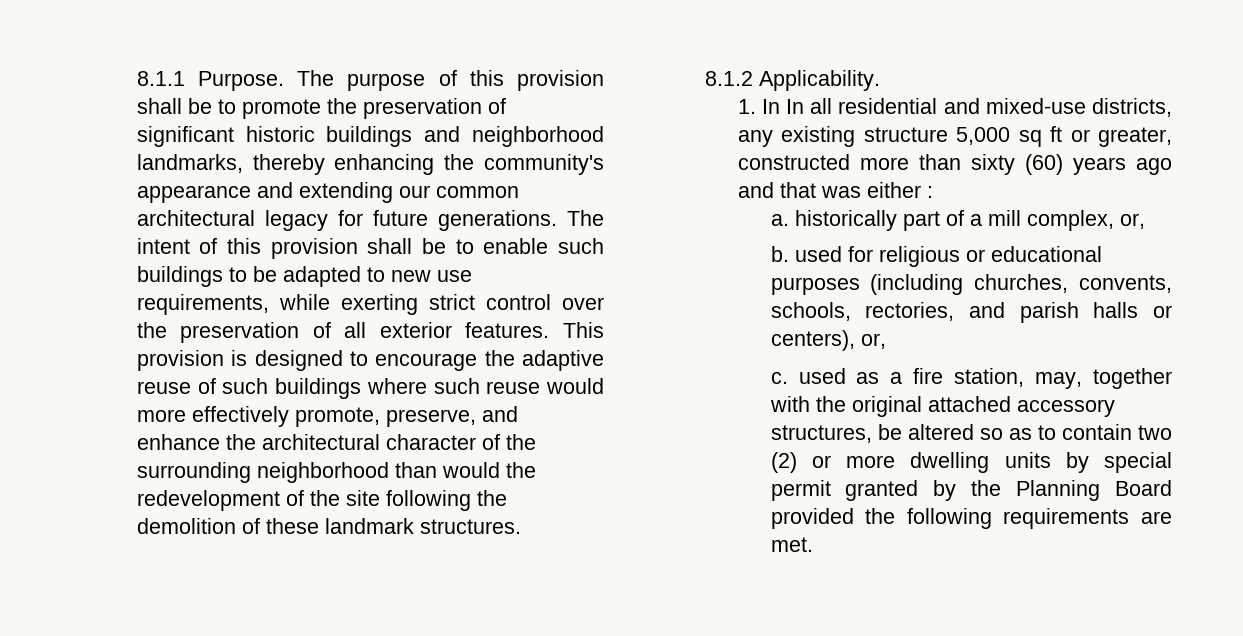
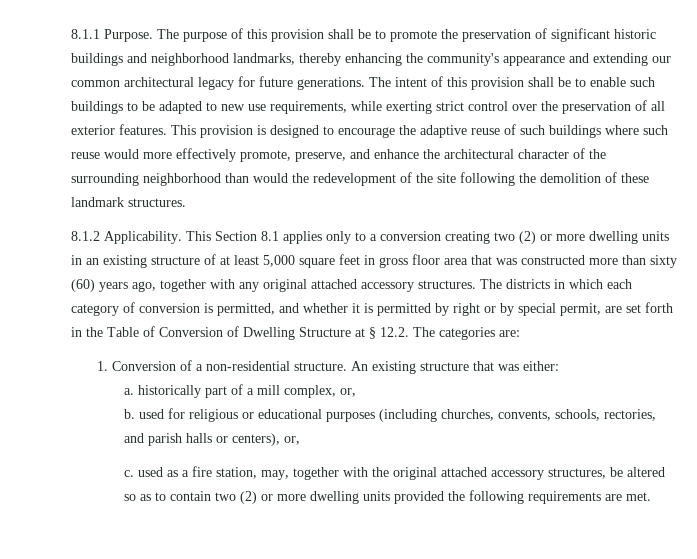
- 8.1.2 Applicability.
- 1. In In all residential and mixed-use districts, any existing structure 5,000 sq ft or greater, constructed more than sixty (60) years ago and that was either :
+ 8.1.2 Applicability. This Section 8.1 applies only to a conversion creating two (2) or more dwelling units in an existing structure of at least 5,000 square feet in gross floor area that was constructed more than sixty (60) years ago, together with any original attached accessory structures. The districts in which each category of conversion is permitted, and whether it is permitted by right or by special permit, are set forth in the Table of Conversion of Dwelling Structure at § 12.2. The categories are:
+ 1. Conversion of a non-residential structure. An existing structure that was either:
- c. used as a fire station, may, together with the original attached accessory structures, be altered so as to contain two (2) or more dwelling units by special permit granted by the Planning Board provided the following requirements are met.
+ c. used as a fire station, may, together with the original attached accessory structures, be altered so as to contain two (2) or more dwelling units provided the following requirements are met.

